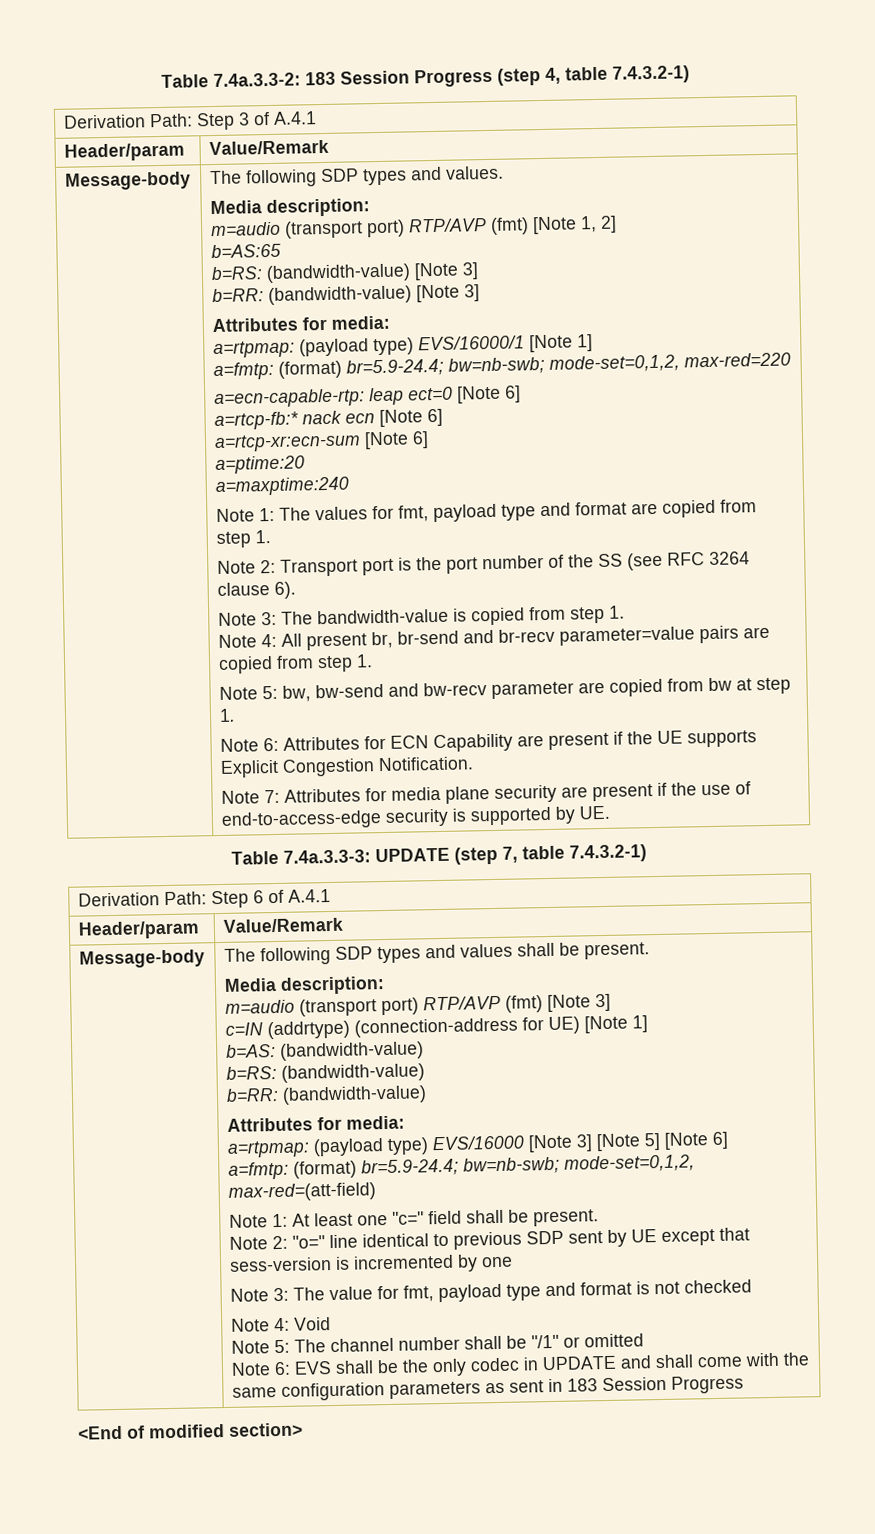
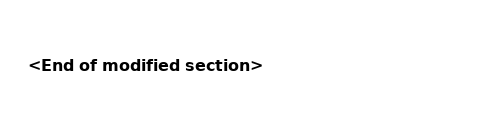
- Table 7.4a.3.3-2: 183 Session Progress (step 4, table 7.4.3.2-1)
- Derivation Path: Step 3 of A.4.1
- Header/param | Value/Remark
- Message-body | The following SDP types and values.
- Media description:
- m=audio (transport port) RTP/AVP (fmt) [Note 1, 2]
- b=AS:65
- b=RS: (bandwidth-value) [Note 3]
- b=RR: (bandwidth-value) [Note 3]
- Attributes for media:
- a=rtpmap: (payload type) EVS/16000/1 [Note 1]
- a=fmtp: (format) br=5.9-24.4; bw=nb-swb; mode-set=0,1,2, max-red=220
- a=ecn-capable-rtp: leap ect=0 [Note 6]
- a=rtcp-fb:* nack ecn [Note 6]
- a=rtcp-xr:ecn-sum [Note 6]
- a=ptime:20
- a=maxptime:240
- Note 1: The values for fmt, payload type and format are copied from step 1.
- Note 2: Transport port is the port number of the SS (see RFC 3264 clause 6).
- Note 3: The bandwidth-value is copied from step 1.
- Note 4: All present br, br-send and br-recv parameter=value pairs are copied from step 1.
- Note 5: bw, bw-send and bw-recv parameter are copied from bw at step 1.
- Note 6: Attributes for ECN Capability are present if the UE supports Explicit Congestion Notification.
- Note 7: Attributes for media plane security are present if the use of end-to-access-edge security is supported by UE.
- Table 7.4a.3.3-3: UPDATE (step 7, table 7.4.3.2-1)
- Derivation Path: Step 6 of A.4.1
- Header/param | Value/Remark
- Message-body | The following SDP types and values shall be present.
- Media description:
- m=audio (transport port) RTP/AVP (fmt) [Note 3]
- c=IN (addrtype) (connection-address for UE) [Note 1]
- b=AS: (bandwidth-value)
- b=RS: (bandwidth-value)
- b=RR: (bandwidth-value)
- Attributes for media:
- a=rtpmap: (payload type) EVS/16000 [Note 3] [Note 5] [Note 6]
- a=fmtp: (format) br=5.9-24.4; bw=nb-swb; mode-set=0,1,2, max-red=(att-field)
- Note 1: At least one "c=" field shall be present.
- Note 2: "o=" line identical to previous SDP sent by UE except that sess-version is incremented by one
- Note 3: The value for fmt, payload type and format is not checked
- Note 4: Void
- Note 5: The channel number shall be "/1" or omitted
- Note 6: EVS shall be the only codec in UPDATE and shall come with the same configuration parameters as sent in 183 Session Progress

